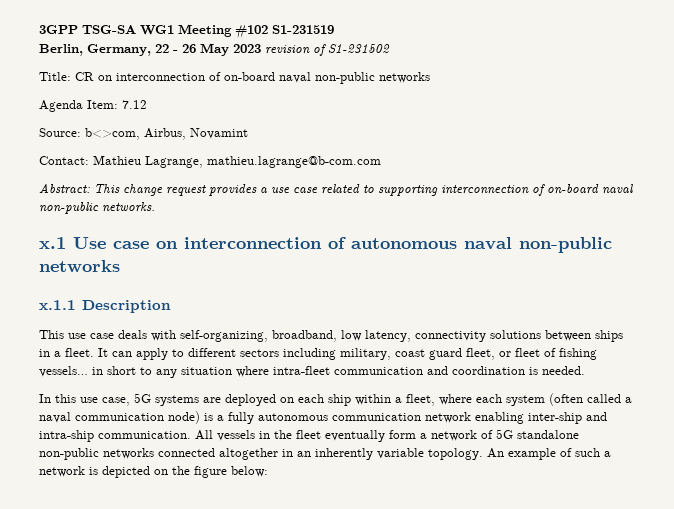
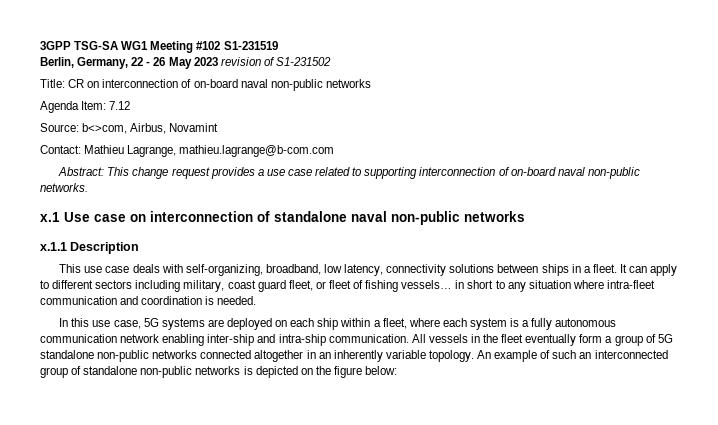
- x.1 Use case on interconnection of autonomous naval non-public networks
+ x.1 Use case on interconnection of standalone naval non-public networks
- In this use case, 5G systems are deployed on each ship within a fleet, where each system (often called a naval communication node) is a fully autonomous communication network enabling inter-ship and intra-ship communication.
+ In this use case, 5G systems are deployed on each ship within a fleet, where each system is a fully autonomous communication network enabling inter-ship and intra-ship communication.
- All vessels in the fleet eventually form a network of 5G standalone non-public networks connected altogether in an inherently variable topology.
+ All vessels in the fleet eventually form a group of 5G standalone non-public networks connected altogether in an inherently variable topology.
- An example of such a network is depicted on the figure below:
+ An example of such an interconnected group of standalone non-public networks is depicted on the figure below:

